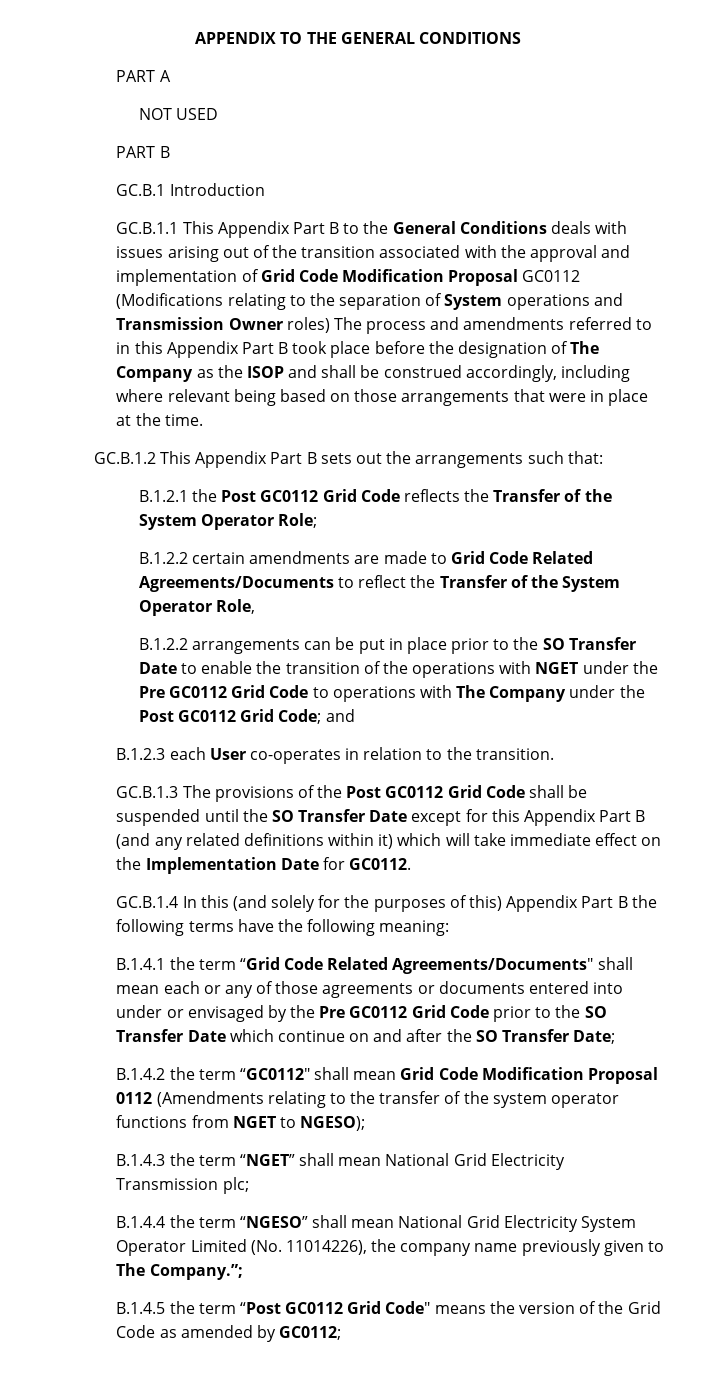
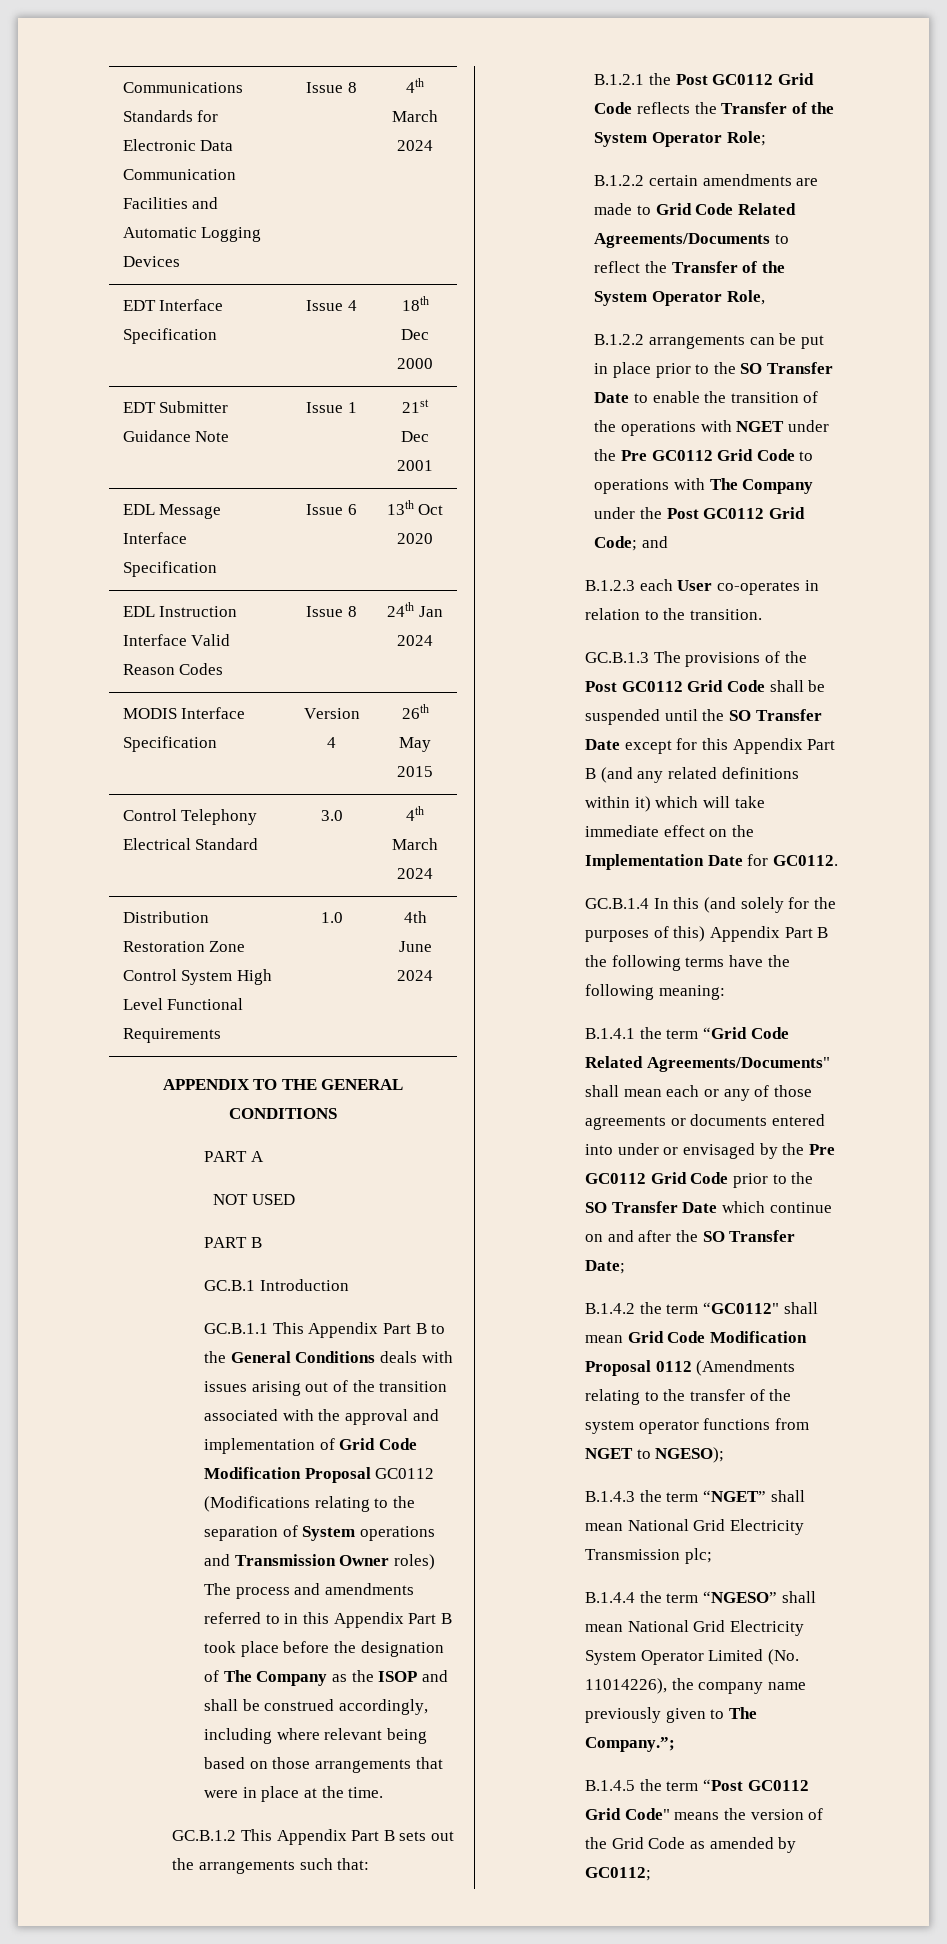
+ Communications Standards for Electronic Data Communication Facilities and Automatic Logging Devices | Issue 8 | 4th March 2024
+ EDT Interface Specification | Issue 4 | 18th Dec 2000
+ EDT Submitter Guidance Note | Issue 1 | 21st Dec 2001
+ EDL Message Interface Specification | Issue 6 | 13th Oct 2020
+ EDL Instruction Interface Valid Reason Codes | Issue 8 | 24th Jan 2024
+ MODIS Interface Specification | Version 4 | 26th May 2015
+ Control Telephony Electrical Standard | 3.0 | 4th March 2024
+ Distribution Restoration Zone Control System High Level Functional Requirements | 1.0 | 4th June 2024

